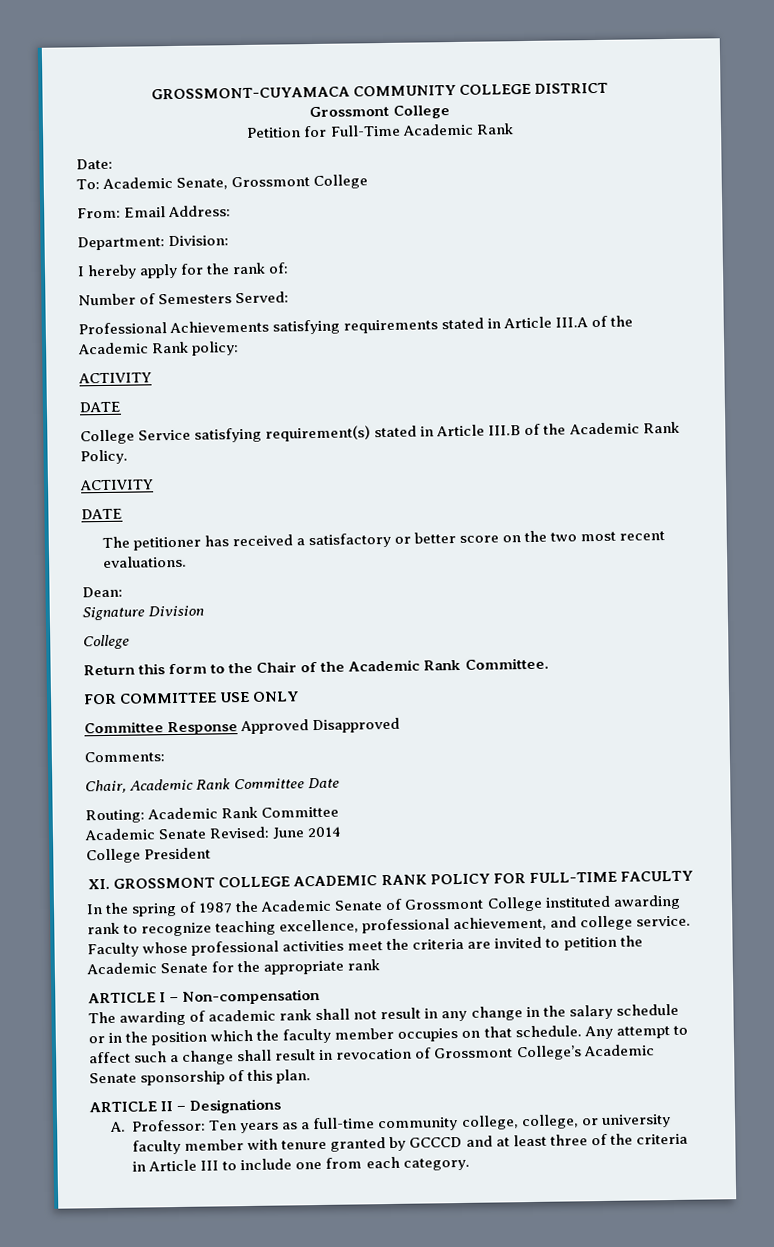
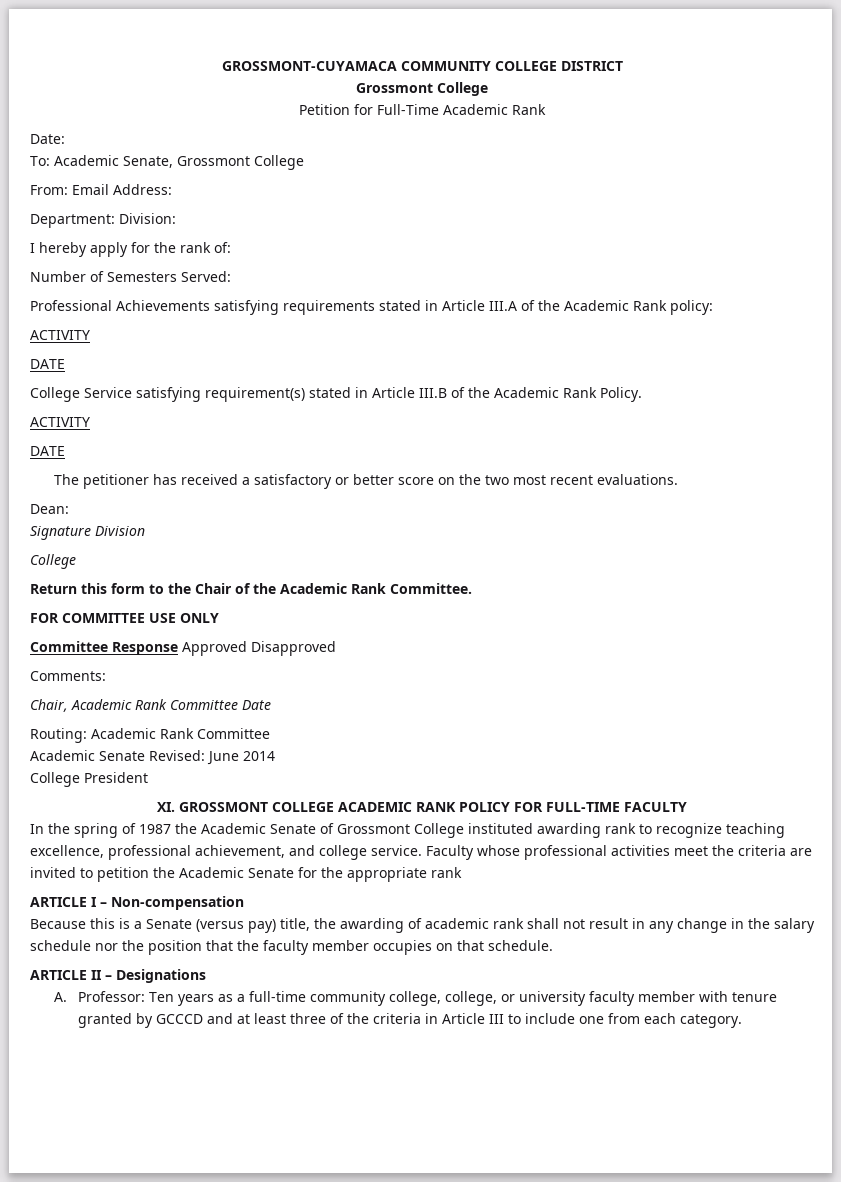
- The awarding of academic rank shall not result in any change in the salary schedule or in the position which the faculty member occupies on that schedule. Any attempt to affect such a change shall result in revocation of Grossmont College’s Academic Senate sponsorship of this plan.
+ Because this is a Senate (versus pay) title, the awarding of academic rank shall not result in any change in the salary schedule nor the position that the faculty member occupies on that schedule.

